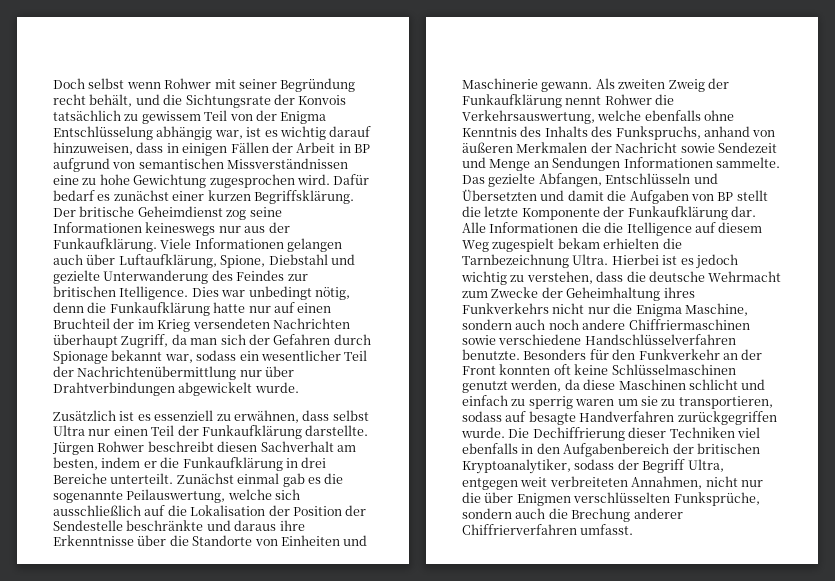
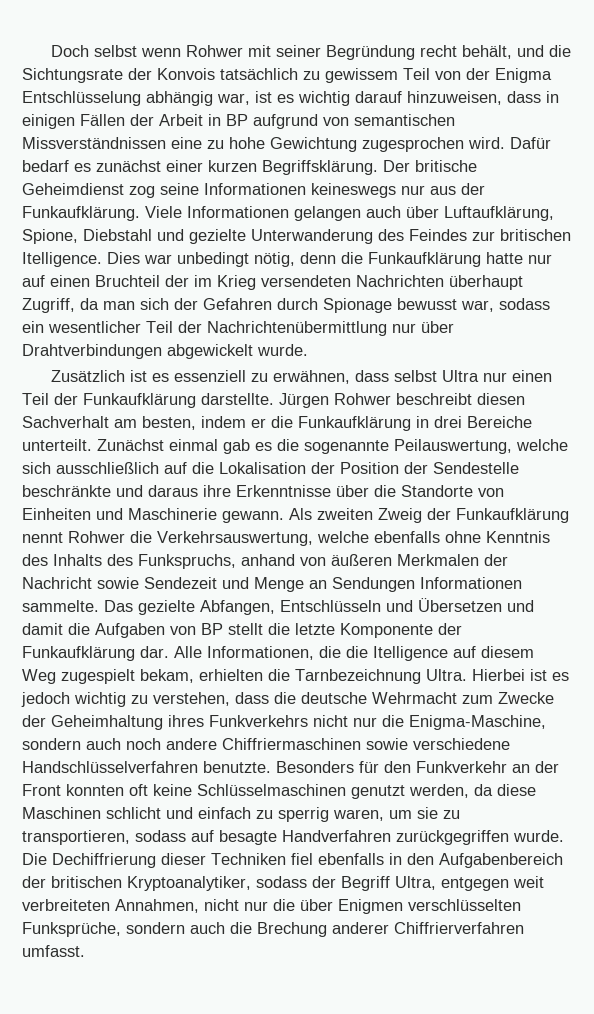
- Dies war unbedingt nötig, denn die Funkaufklärung hatte nur auf einen Bruchteil der im Krieg versendeten Nachrichten überhaupt Zugriff, da man sich der Gefahren durch Spionage bekannt war, sodass ein wesentlicher Teil der Nachrichtenübermittlung nur über Drahtverbindungen abgewickelt wurde.
+ Dies war unbedingt nötig, denn die Funkaufklärung hatte nur auf einen Bruchteil der im Krieg versendeten Nachrichten überhaupt Zugriff, da man sich der Gefahren durch Spionage bewusst war, sodass ein wesentlicher Teil der Nachrichtenübermittlung nur über Drahtverbindungen abgewickelt wurde.
- Das gezielte Abfangen, Entschlüsseln und Übersetzten und damit die Aufgaben von BP stellt die letzte Komponente der Funkaufklärung dar.
+ Das gezielte Abfangen, Entschlüsseln und Übersetzen und damit die Aufgaben von BP stellt die letzte Komponente der Funkaufklärung dar.
- Alle Informationen die die Itelligence auf diesem Weg zugespielt bekam erhielten die Tarnbezeichnung Ultra.
+ Alle Informationen, die die Itelligence auf diesem Weg zugespielt bekam, erhielten die Tarnbezeichnung Ultra.
- Hierbei ist es jedoch wichtig zu verstehen, dass die deutsche Wehrmacht zum Zwecke der Geheimhaltung ihres Funkverkehrs nicht nur die Enigma Maschine, sondern auch noch andere Chiffriermaschinen sowie verschiedene Handschlüsselverfahren benutzte.
+ Hierbei ist es jedoch wichtig zu verstehen, dass die deutsche Wehrmacht zum Zwecke der Geheimhaltung ihres Funkverkehrs nicht nur die Enigma-Maschine, sondern auch noch andere Chiffriermaschinen sowie verschiedene Handschlüsselverfahren benutzte.
- Besonders für den Funkverkehr an der Front konnten oft keine Schlüsselmaschinen genutzt werden, da diese Maschinen schlicht und einfach zu sperrig waren um sie zu transportieren, sodass auf besagte Handverfahren zurückgegriffen wurde.
+ Besonders für den Funkverkehr an der Front konnten oft keine Schlüsselmaschinen genutzt werden, da diese Maschinen schlicht und einfach zu sperrig waren, um sie zu transportieren, sodass auf besagte Handverfahren zurückgegriffen wurde.
- Die Dechiffrierung dieser Techniken viel ebenfalls in den Aufgabenbereich der britischen Kryptoanalytiker, sodass der Begriff Ultra, entgegen weit verbreiteten Annahmen, nicht nur die über Enigmen verschlüsselten Funksprüche, sondern auch die Brechung anderer Chiffrierverfahren umfasst.
+ Die Dechiffrierung dieser Techniken fiel ebenfalls in den Aufgabenbereich der britischen Kryptoanalytiker, sodass der Begriff Ultra, entgegen weit verbreiteten Annahmen, nicht nur die über Enigmen verschlüsselten Funksprüche, sondern auch die Brechung anderer Chiffrierverfahren umfasst.

